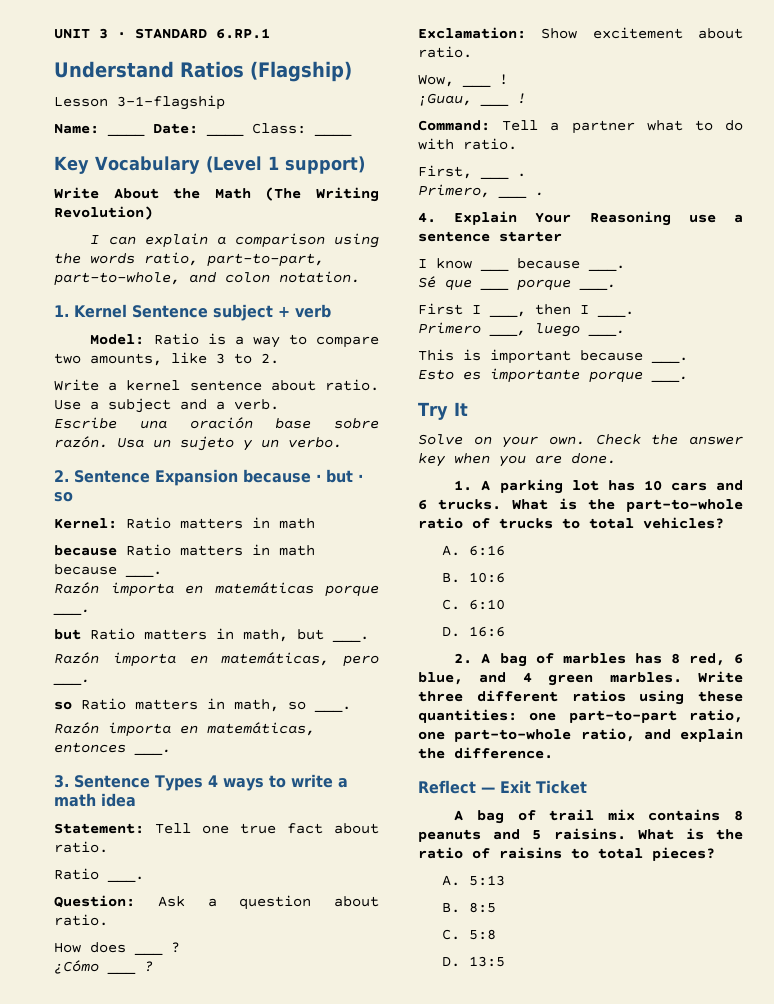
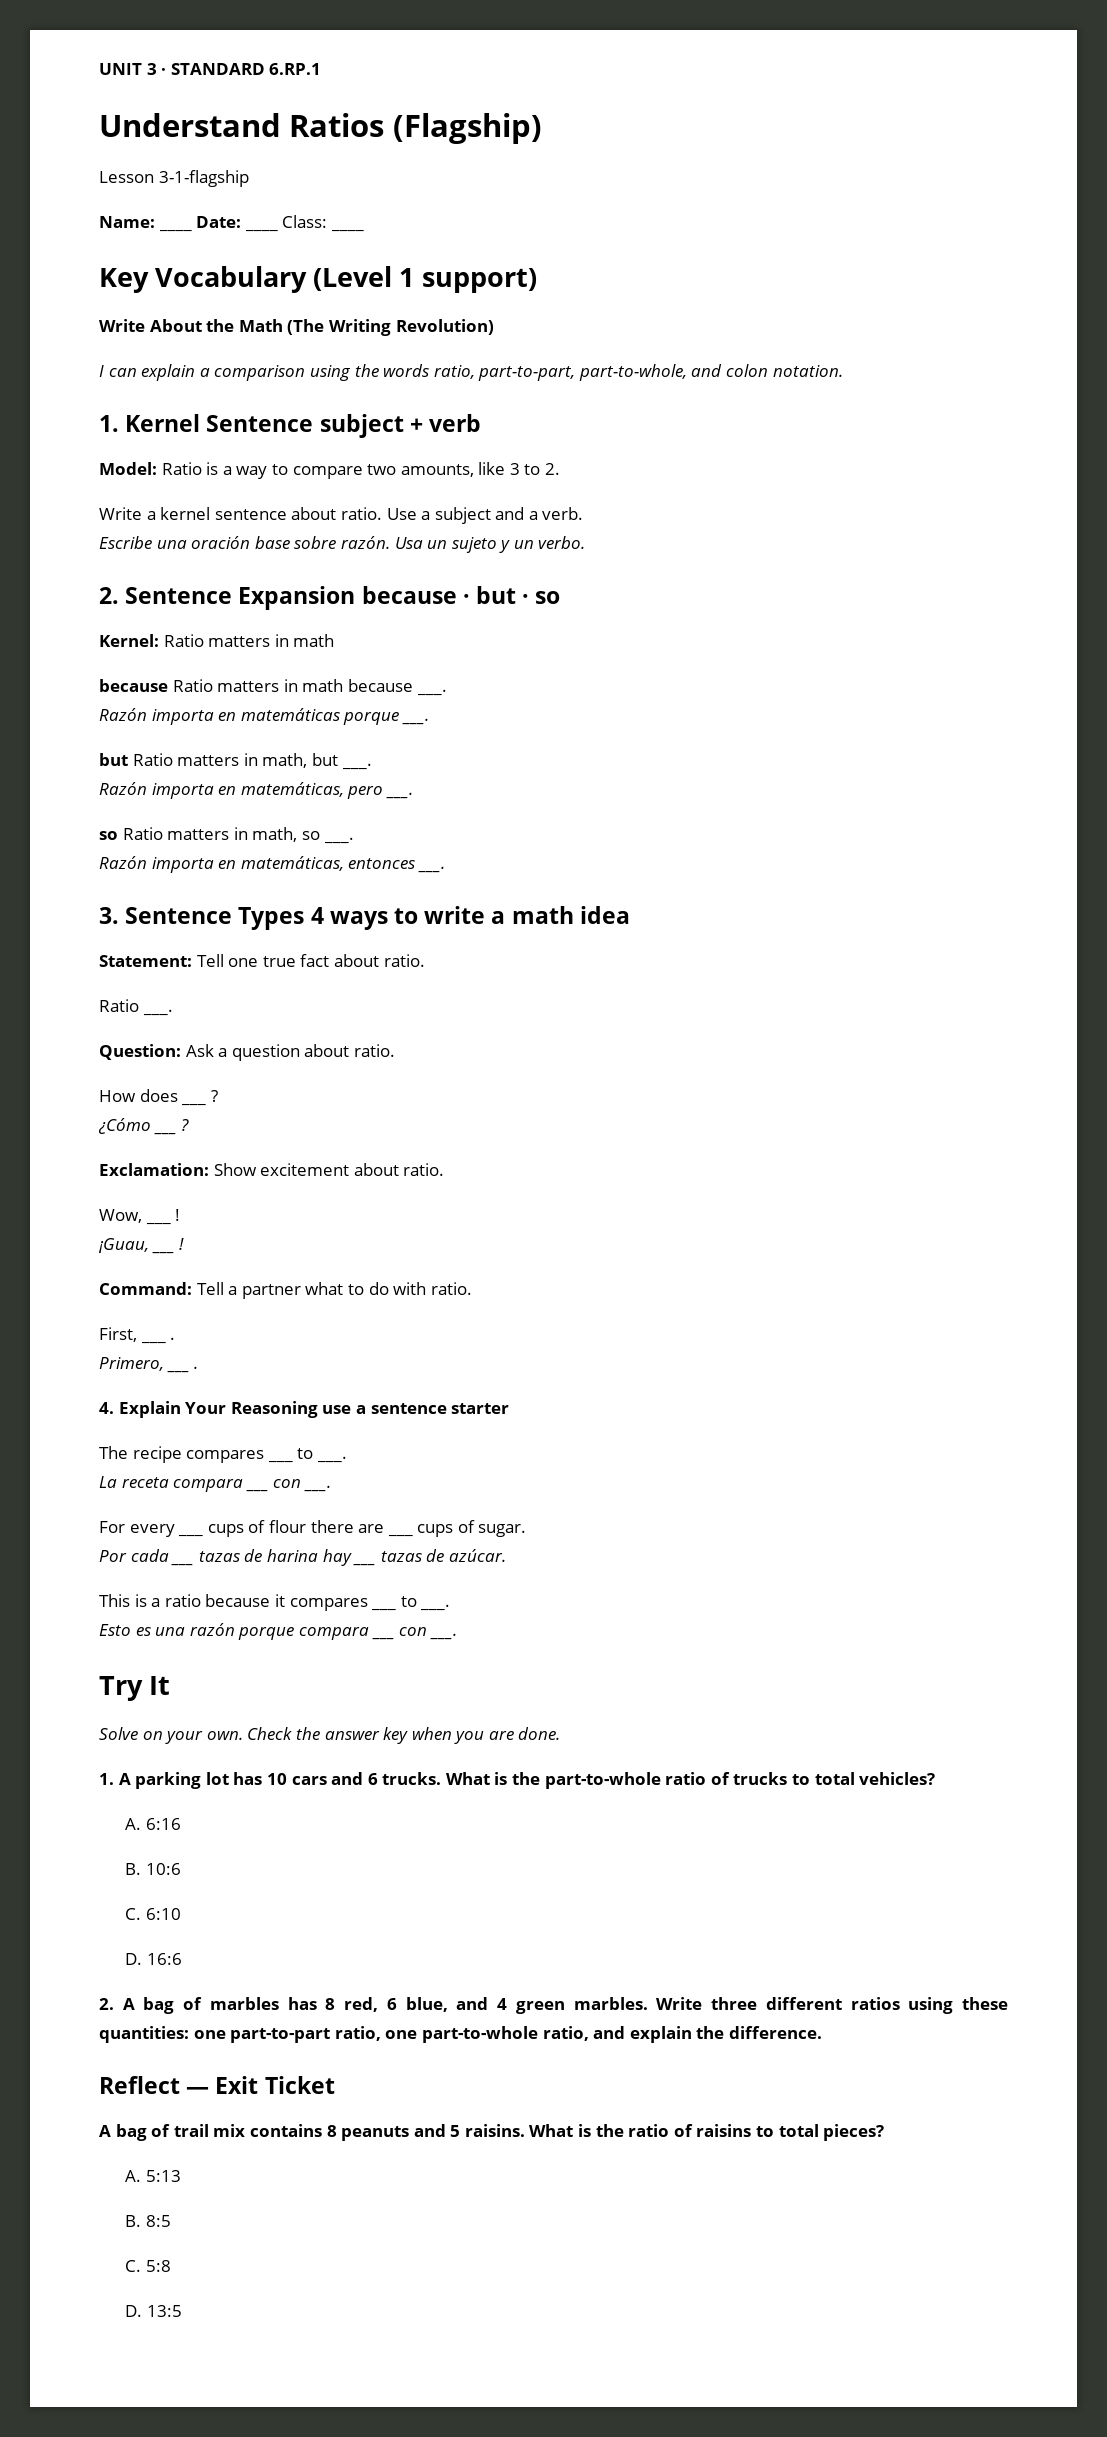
- I know ___ because ___.
- Sé que ___ porque ___.
- First I ___, then I ___.
- Primero ___, luego ___.
- This is important because ___.
- Esto es importante porque ___.
+ The recipe compares ___ to ___.
+ La receta compara ___ con ___.
+ For every ___ cups of flour there are ___ cups of sugar.
+ Por cada ___ tazas de harina hay ___ tazas de azúcar.
+ This is a ratio because it compares ___ to ___.
+ Esto es una razón porque compara ___ con ___.

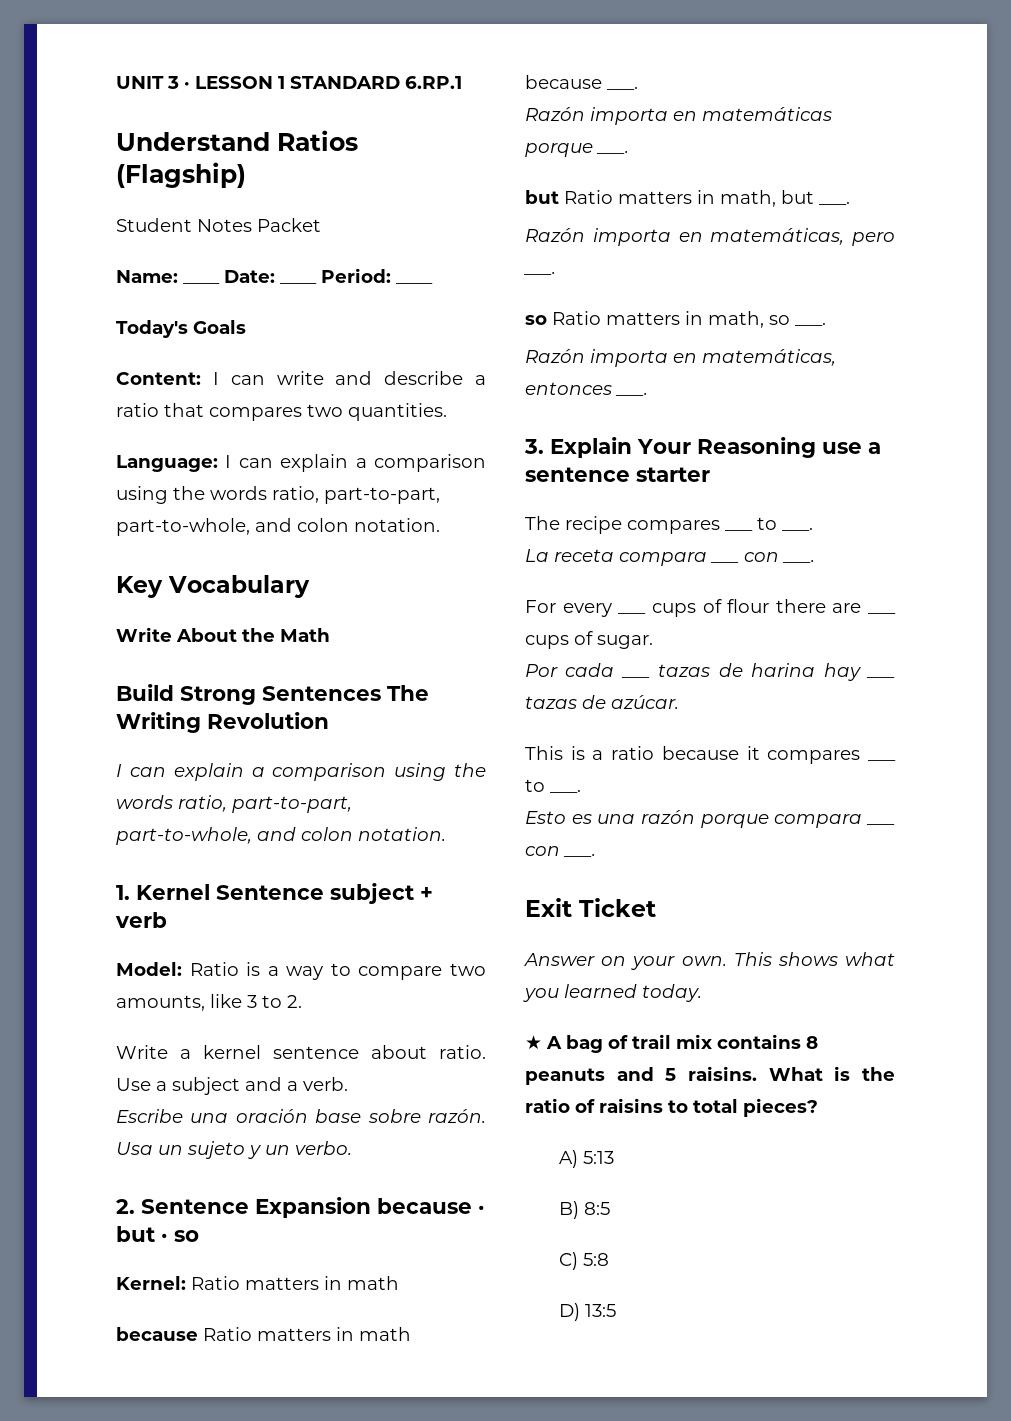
- UNIT 3 · STANDARD 6.RP.1
+ UNIT 3 · LESSON 1 STANDARD 6.RP.1
- Lesson 3-1-flagship
+ Student Notes Packet
- Name: ____ Date: ____ Class: ____
+ Name: ____ Date: ____ Period: ____
+ Today's Goals
+ Content: I can write and describe a ratio that compares two quantities.
+ Language: I can explain a comparison using the words ratio, part-to-part, part-to-whole, and colon notation.
- Key Vocabulary (Level 1 support)
+ Key Vocabulary
- Write About the Math (The Writing Revolution)
+ Write About the Math
+ Build Strong Sentences The Writing Revolution
- 3. Sentence Types 4 ways to write a math idea
- Statement: Tell one true fact about ratio.
- Ratio ___.
- Question: Ask a question about ratio.
- How does ___ ?
- ¿Cómo ___ ?
- Exclamation: Show excitement about ratio.
- Wow, ___ !
- ¡Guau, ___ !
- Command: Tell a partner what to do with ratio.
- First, ___ .
- Primero, ___ .
- 4. Explain Your Reasoning use a sentence starter
+ 3. Explain Your Reasoning use a sentence starter
- Try It
- Solve on your own. Check the answer key when you are done.
- 1. A parking lot has 10 cars and 6 trucks. What is the part-to-whole ratio of trucks to total vehicles?
- A. 6:16
- B. 10:6
- C. 6:10
- D. 16:6
- 2. A bag of marbles has 8 red, 6 blue, and 4 green marbles. Write three different ratios using these quantities: one part-to-part ratio, one part-to-whole ratio, and explain the difference.
- Reflect — Exit Ticket
- A bag of trail mix contains 8 peanuts and 5 raisins.
+ Exit Ticket
+ Answer on your own. This shows what you learned today.
+ ★ A bag of trail mix contains 8 peanuts and 5 raisins.
- A. 5:13
+ A) 5:13
- B. 8:5
+ B) 8:5
- C. 5:8
+ C) 5:8
- D. 13:5
+ D) 13:5

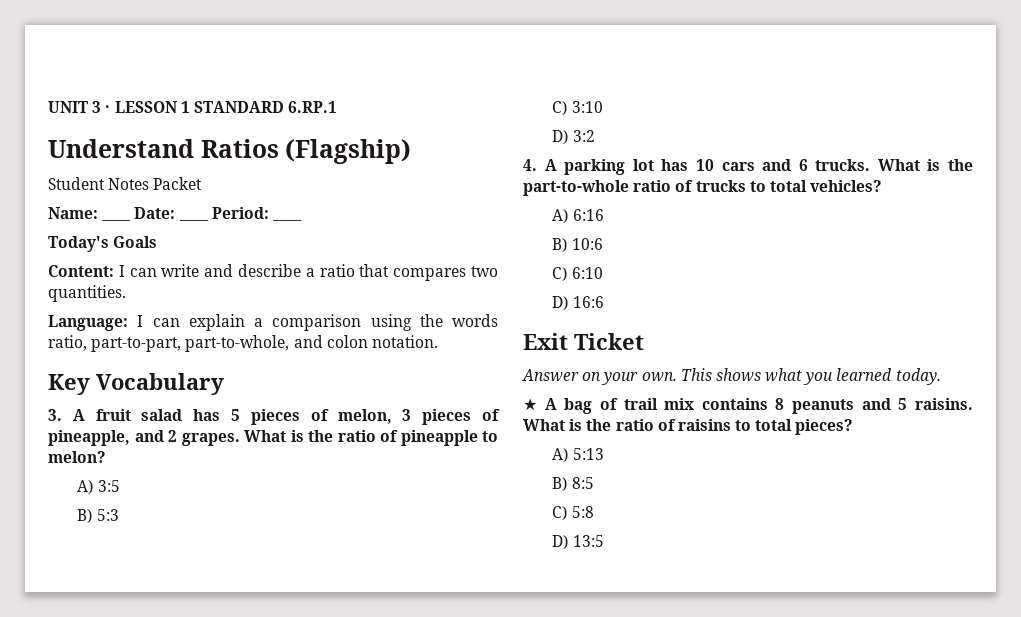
- Write About the Math
- Build Strong Sentences The Writing Revolution
- I can explain a comparison using the words ratio, part-to-part, part-to-whole, and colon notation.
- 1. Kernel Sentence subject + verb
- Model: Ratio is a way to compare two amounts, like 3 to 2.
- Write a kernel sentence about ratio. Use a subject and a verb.
- Escribe una oración base sobre razón. Usa un sujeto y un verbo.
- 2. Sentence Expansion because · but · so
- Kernel: Ratio matters in math
- because Ratio matters in math because ___.
- Razón importa en matemáticas porque ___.
- but Ratio matters in math, but ___.
- Razón importa en matemáticas, pero ___.
- so Ratio matters in math, so ___.
- Razón importa en matemáticas, entonces ___.
- 3. Explain Your Reasoning use a sentence starter
- The recipe compares ___ to ___.
- La receta compara ___ con ___.
- For every ___ cups of flour there are ___ cups of sugar.
- Por cada ___ tazas de harina hay ___ tazas de azúcar.
- This is a ratio because it compares ___ to ___.
- Esto es una razón porque compara ___ con ___.
+ 3. A fruit salad has 5 pieces of melon, 3 pieces of pineapple, and 2 grapes. What is the ratio of pineapple to melon?
+ A) 3:5
+ B) 5:3
+ C) 3:10
+ D) 3:2
+ 4. A parking lot has 10 cars and 6 trucks. What is the part-to-whole ratio of trucks to total vehicles?
+ A) 6:16
+ B) 10:6
+ C) 6:10
+ D) 16:6

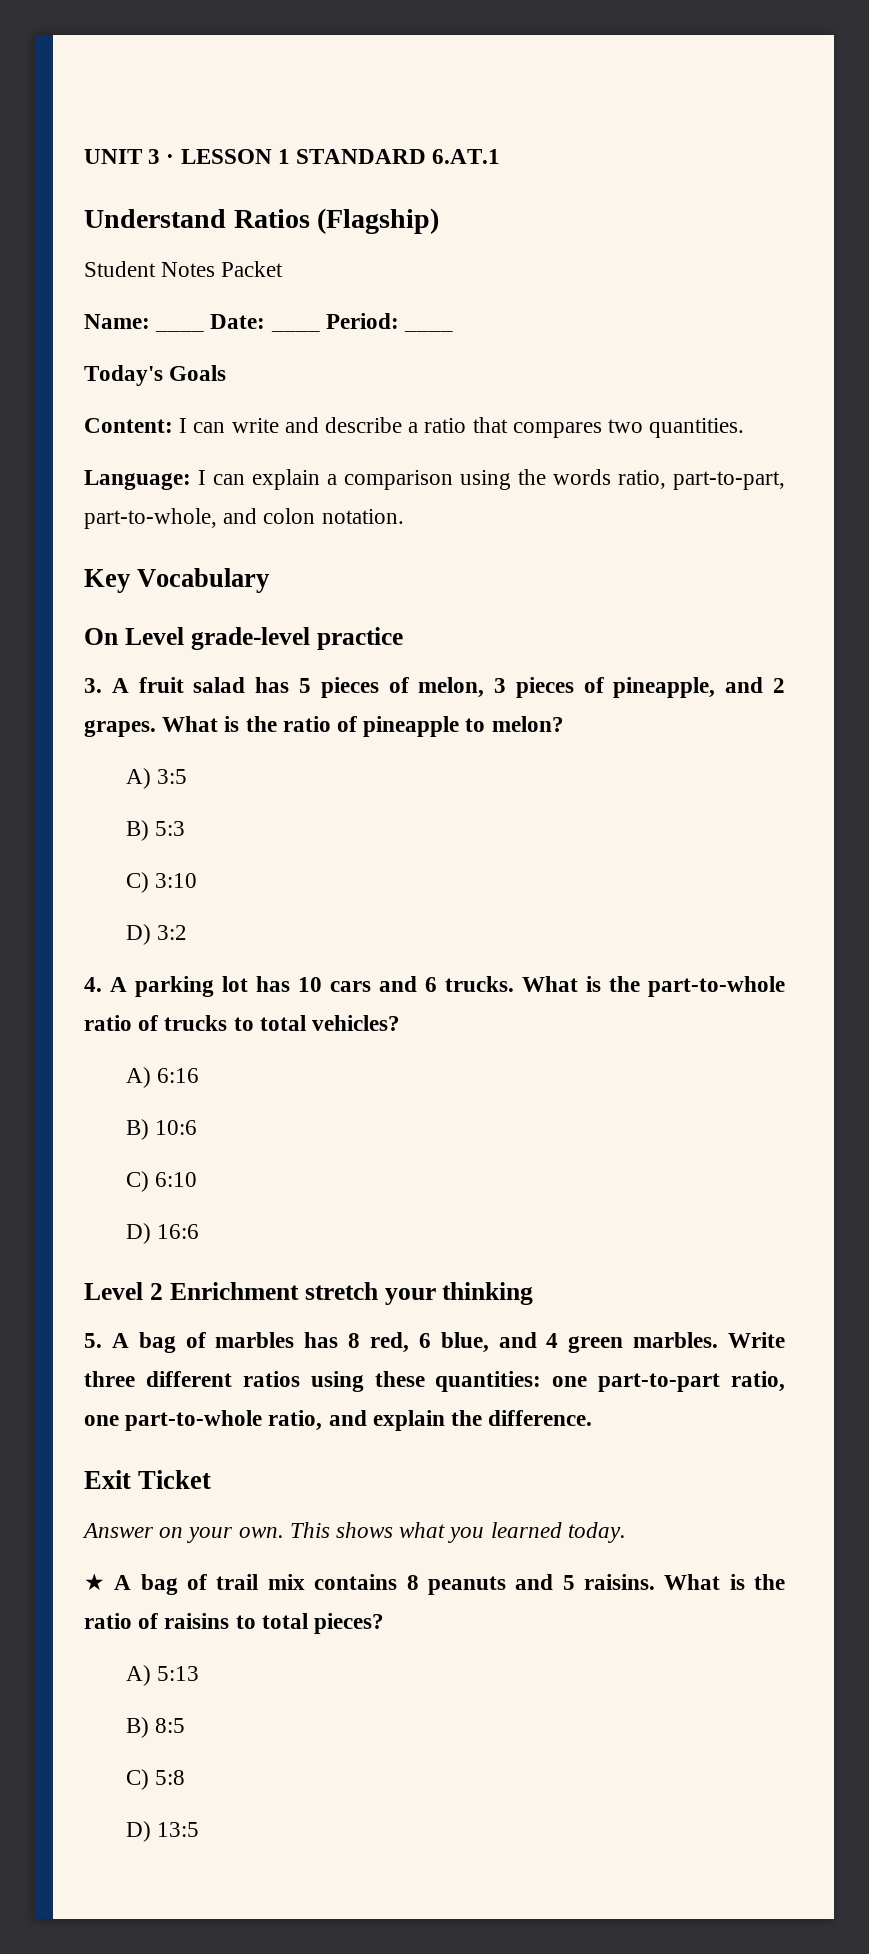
- UNIT 3 · LESSON 1 STANDARD 6.RP.1
+ UNIT 3 · LESSON 1 STANDARD 6.AT.1
+ On Level grade-level practice
+ Level 2 Enrichment stretch your thinking
+ 5. A bag of marbles has 8 red, 6 blue, and 4 green marbles. Write three different ratios using these quantities: one part-to-part ratio, one part-to-whole ratio, and explain the difference.

